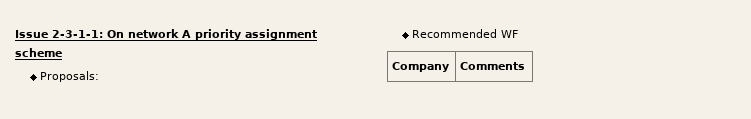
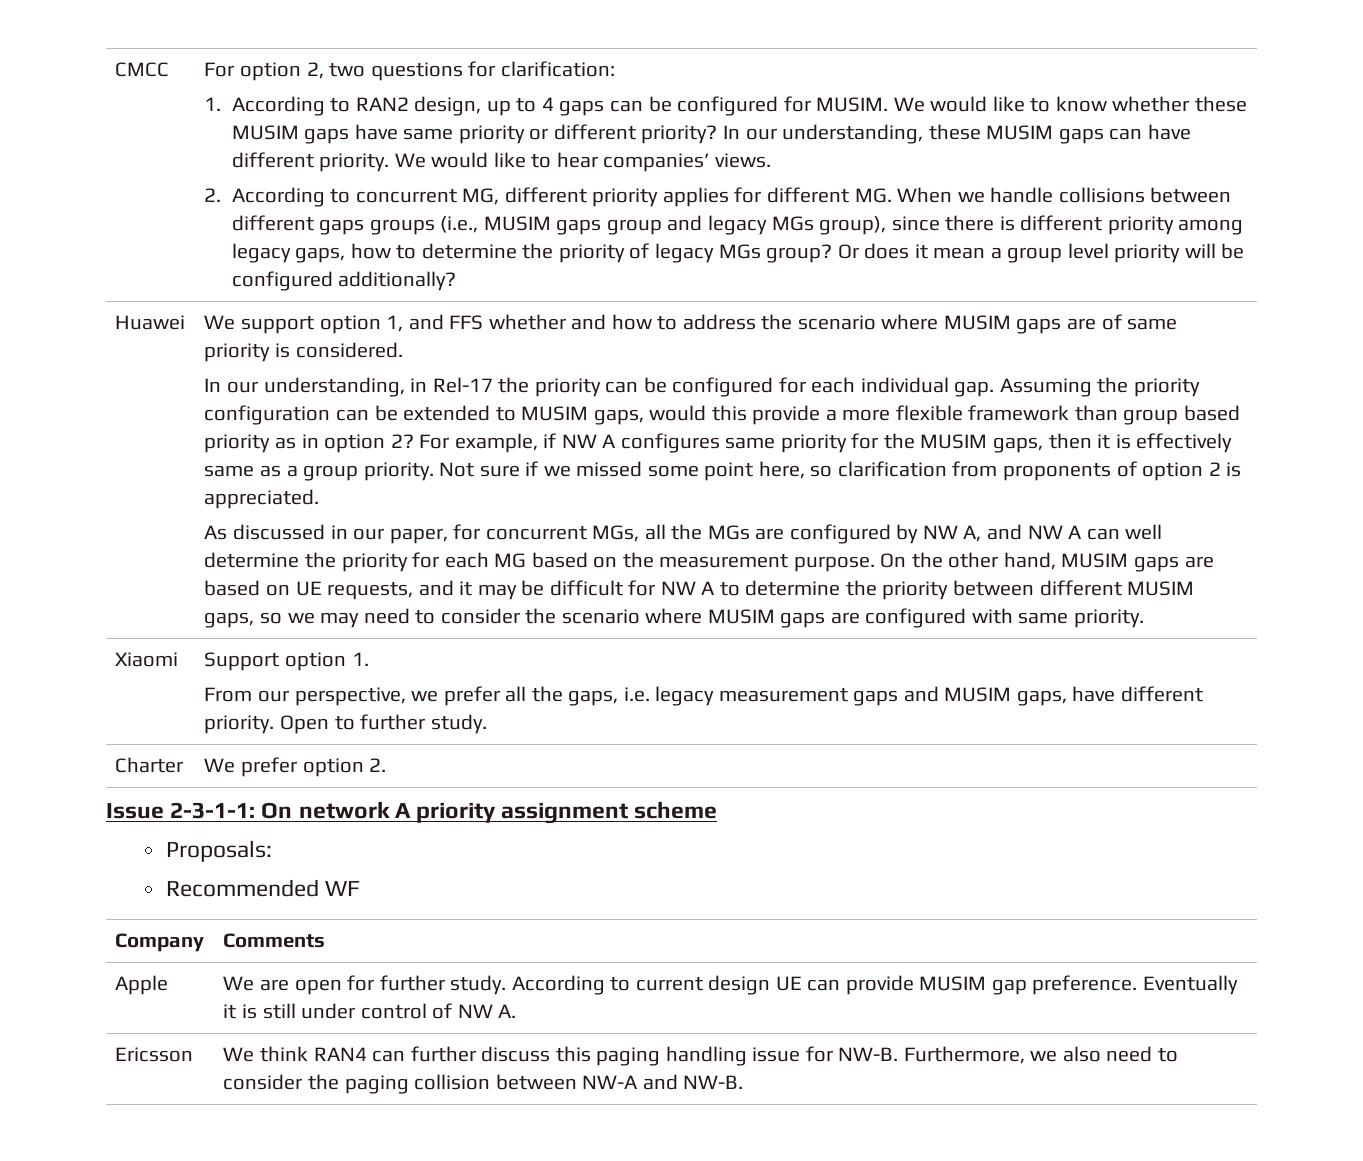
+ CMCC | For option 2, two questions for clarification:
+ 1. According to RAN2 design, up to 4 gaps can be configured for MUSIM. We would like to know whether these MUSIM gaps have same priority or different priority? In our understanding, these MUSIM gaps can have different priority. We would like to hear companies’ views.
+ 2. According to concurrent MG, different priority applies for different MG. When we handle collisions between different gaps groups (i.e., MUSIM gaps group and legacy MGs group), since there is different priority among legacy gaps, how to determine the priority of legacy MGs group? Or does it mean a group level priority will be configured additionally?
+ Huawei | We support option 1, and FFS whether and how to address the scenario where MUSIM gaps are of same priority is considered.
+ In our understanding, in Rel-17 the priority can be configured for each individual gap. Assuming the priority configuration can be extended to MUSIM gaps, would this provide a more flexible framework than group based priority as in option 2? For example, if NW A configures same priority for the MUSIM gaps, then it is effectively same as a group priority. Not sure if we missed some point here, so clarification from proponents of option 2 is appreciated.
+ As discussed in our paper, for concurrent MGs, all the MGs are configured by NW A, and NW A can well determine the priority for each MG based on the measurement purpose. On the other hand, MUSIM gaps are based on UE requests, and it may be difficult for NW A to determine the priority between different MUSIM gaps, so we may need to consider the scenario where MUSIM gaps are configured with same priority.
+ Xiaomi | Support option 1.
+ From our perspective, we prefer all the gaps, i.e. legacy measurement gaps and MUSIM gaps, have different priority. Open to further study.
+ Charter | We prefer option 2.
+ Apple | We are open for further study. According to current design UE can provide MUSIM gap preference. Eventually it is still under control of NW A.
+ Ericsson | We think RAN4 can further discuss this paging handling issue for NW-B. Furthermore, we also need to consider the paging collision between NW-A and NW-B.

